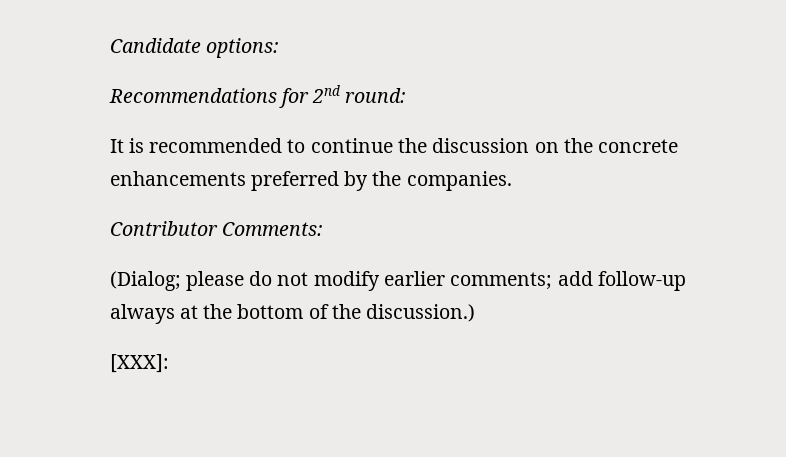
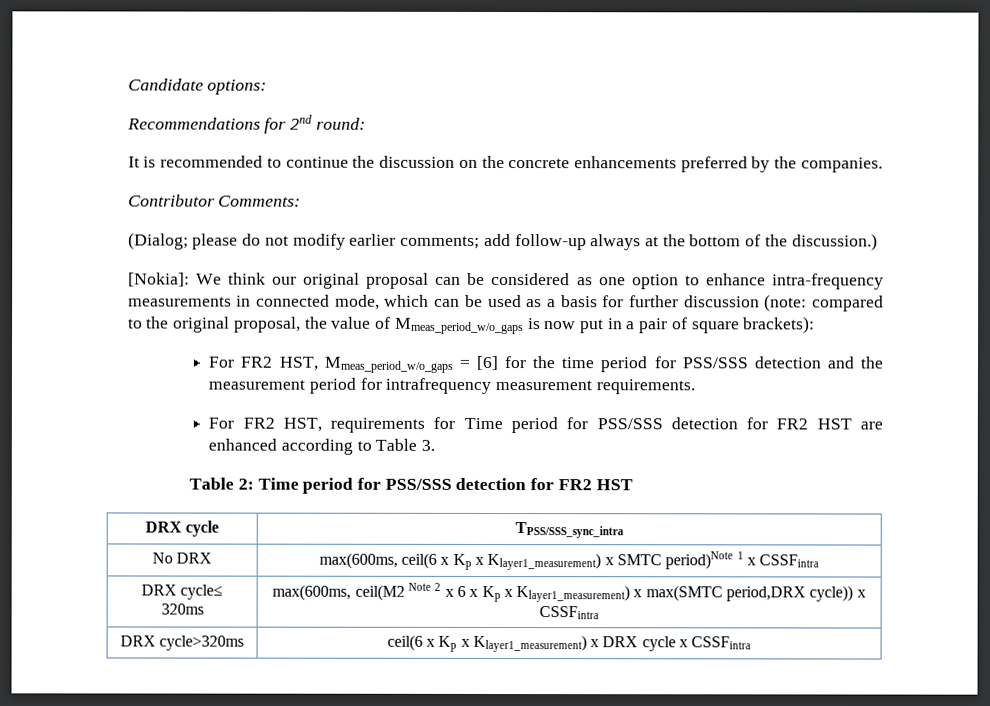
- [XXX]:
+ [Nokia]: We think our original proposal can be considered as one option to enhance intra-frequency measurements in connected mode, which can be used as a basis for further discussion (note: compared to the original proposal, the value of Mmeas_period_w/o_gaps is now put in a pair of square brackets):
+ For FR2 HST, Mmeas_period_w/o_gaps = [6] for the time period for PSS/SSS detection and the measurement period for intrafrequency measurement requirements.
+ For FR2 HST, requirements for Time period for PSS/SSS detection for FR2 HST are enhanced according to Table 3.
+ Table 2: Time period for PSS/SSS detection for FR2 HST
+ DRX cycle | TPSS/SSS_sync_intra
+ No DRX | max(600ms, ceil(6 x Kp x Klayer1_measurement) x SMTC period)Note 1 x CSSFintra
+ DRX cycle≤ 320ms | max(600ms, ceil(M2 Note 2 x 6 x Kp x Klayer1_measurement) x max(SMTC period,DRX cycle)) x CSSFintra
+ DRX cycle>320ms | ceil(6 x Kp x Klayer1_measurement) x DRX cycle x CSSFintra

